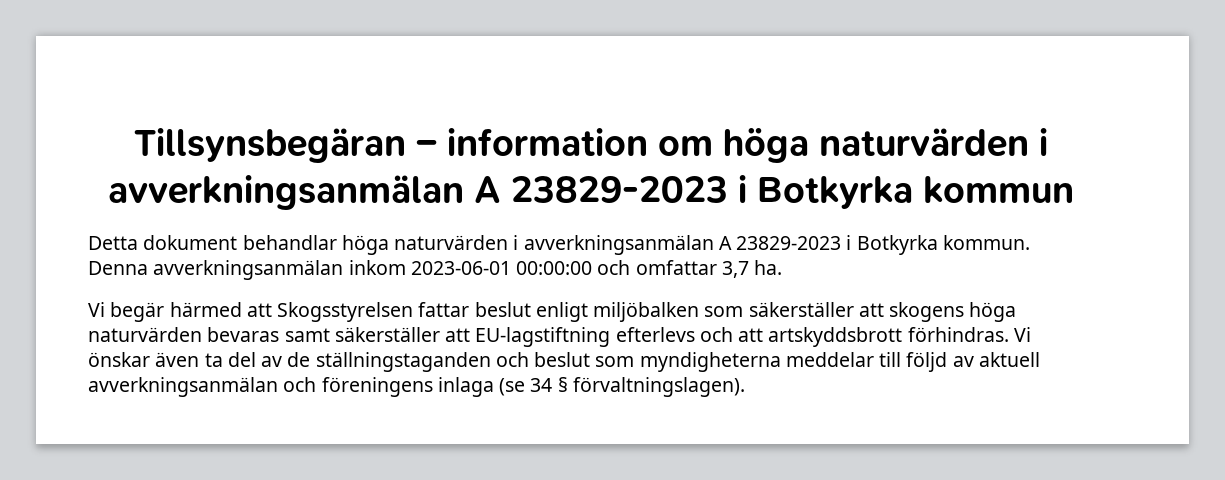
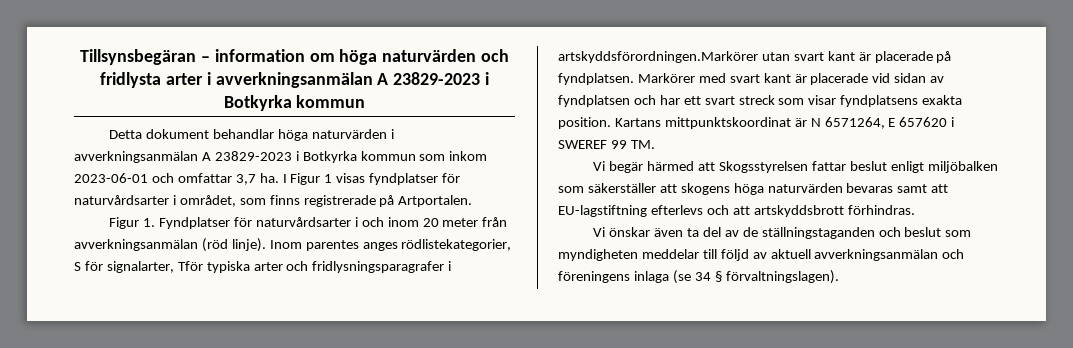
- Tillsynsbegäran – information om höga naturvärden i avverkningsanmälan A 23829-2023 i Botkyrka kommun
+ Tillsynsbegäran – information om höga naturvärden och fridlysta arter i avverkningsanmälan A 23829-2023 i Botkyrka kommun
- Detta dokument behandlar höga naturvärden i avverkningsanmälan A 23829-2023 i Botkyrka kommun. Denna avverkningsanmälan inkom 2023-06-01 00:00:00 och omfattar 3,7 ha.
+ Detta dokument behandlar höga naturvärden i avverkningsanmälan A 23829-2023 i Botkyrka kommun som inkom 2023-06-01 och omfattar 3,7 ha. I Figur 1 visas fyndplatser för naturvårdsarter i området, som finns registrerade på Artportalen.
+ Figur 1. Fyndplatser för naturvårdsarter i och inom 20 meter från avverkningsanmälan (röd linje). Inom parentes anges rödlistekategorier, S för signalarter, Tför typiska arter och fridlysningsparagrafer i artskyddsförordningen.Markörer utan svart kant är placerade på fyndplatsen. Markörer med svart kant är placerade vid sidan av fyndplatsen och har ett svart streck som visar fyndplatsens exakta position. Kartans mittpunktskoordinat är N 6571264, E 657620 i SWEREF 99 TM.
- Vi begär härmed att Skogsstyrelsen fattar beslut enligt miljöbalken som säkerställer att skogens höga naturvärden bevaras samt säkerställer att EU-lagstiftning efterlevs och att artskyddsbrott förhindras. Vi önskar även ta del av de ställningstaganden och beslut som myndigheterna meddelar till följd av aktuell avverkningsanmälan och föreningens inlaga (se 34 § förvaltningslagen).
+ Vi begär härmed att Skogsstyrelsen fattar beslut enligt miljöbalken som säkerställer att skogens höga naturvärden bevaras samt att EU-lagstiftning efterlevs och att artskyddsbrott förhindras.
+ Vi önskar även ta del av de ställningstaganden och beslut som myndigheten meddelar till följd av aktuell avverkningsanmälan och föreningens inlaga (se 34 § förvaltningslagen).

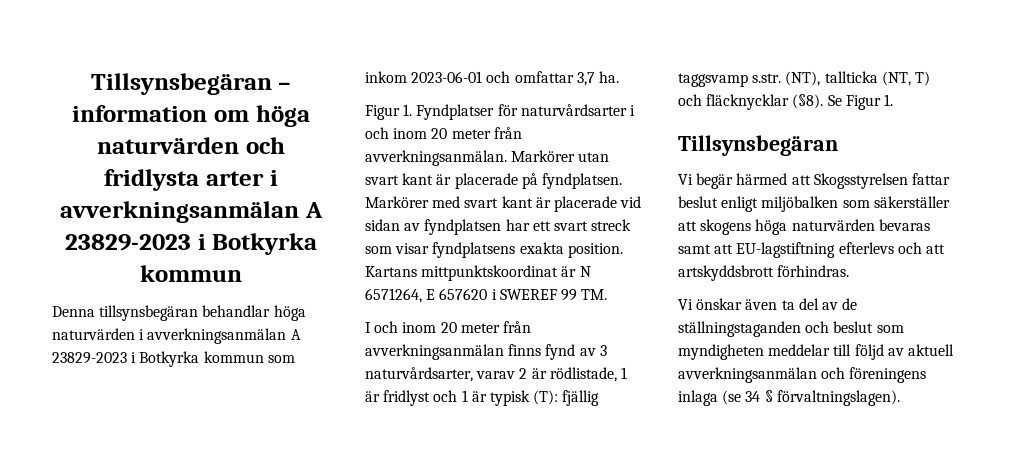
- Detta dokument behandlar höga naturvärden i avverkningsanmälan A 23829-2023 i Botkyrka kommun som inkom 2023-06-01 och omfattar 3,7 ha. I Figur 1 visas fyndplatser för naturvårdsarter i området, som finns registrerade på Artportalen.
+ Denna tillsynsbegäran behandlar höga naturvärden i avverkningsanmälan A 23829-2023 i Botkyrka kommun som inkom 2023-06-01 och omfattar 3,7 ha.
- Figur 1. Fyndplatser för naturvårdsarter i och inom 20 meter från avverkningsanmälan (röd linje). Inom parentes anges rödlistekategorier, S för signalarter, Tför typiska arter och fridlysningsparagrafer i artskyddsförordningen.Markörer utan svart kant är placerade på fyndplatsen.
+ Figur 1. Fyndplatser för naturvårdsarter i och inom 20 meter från avverkningsanmälan. Markörer utan svart kant är placerade på fyndplatsen.
- Markörer med svart kant är placerade vid sidan av fyndplatsen och har ett svart streck som visar fyndplatsens exakta position.
+ Markörer med svart kant är placerade vid sidan av fyndplatsen har ett svart streck som visar fyndplatsens exakta position.
+ I och inom 20 meter från avverkningsanmälan finns fynd av 3 naturvårdsarter, varav 2 är rödlistade, 1 är fridlyst och 1 är typisk (T): fjällig taggsvamp s.str. (NT), tallticka (NT, T) och fläcknycklar (§8). Se Figur 1.
+ Tillsynsbegäran

